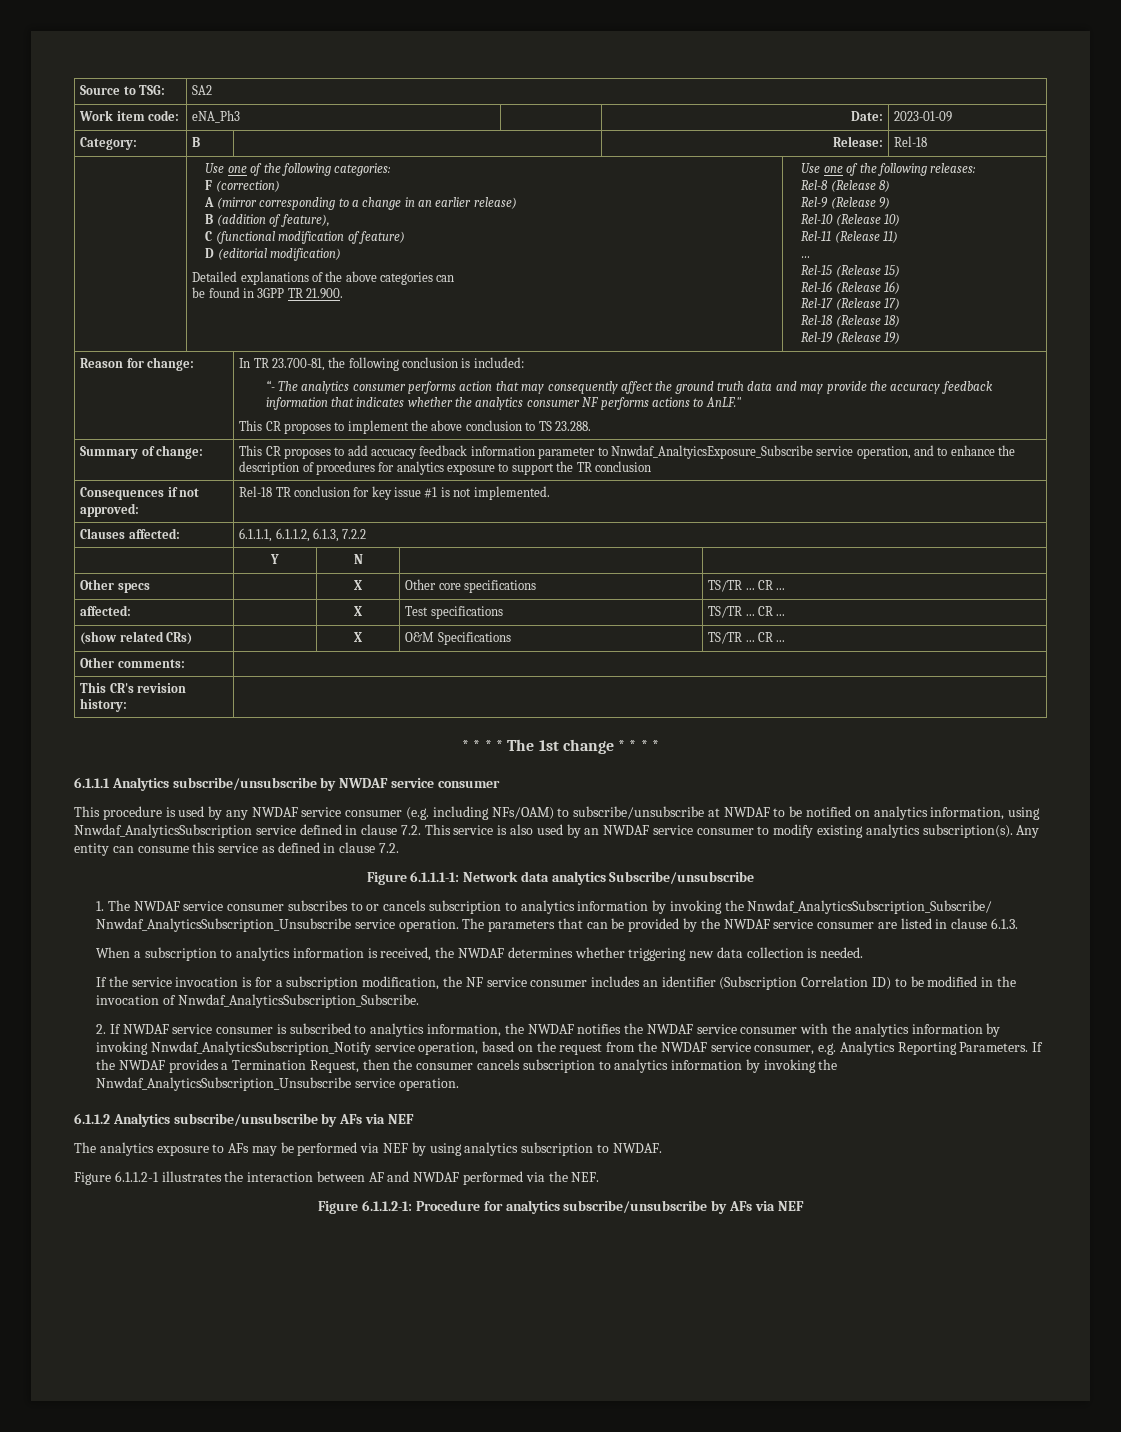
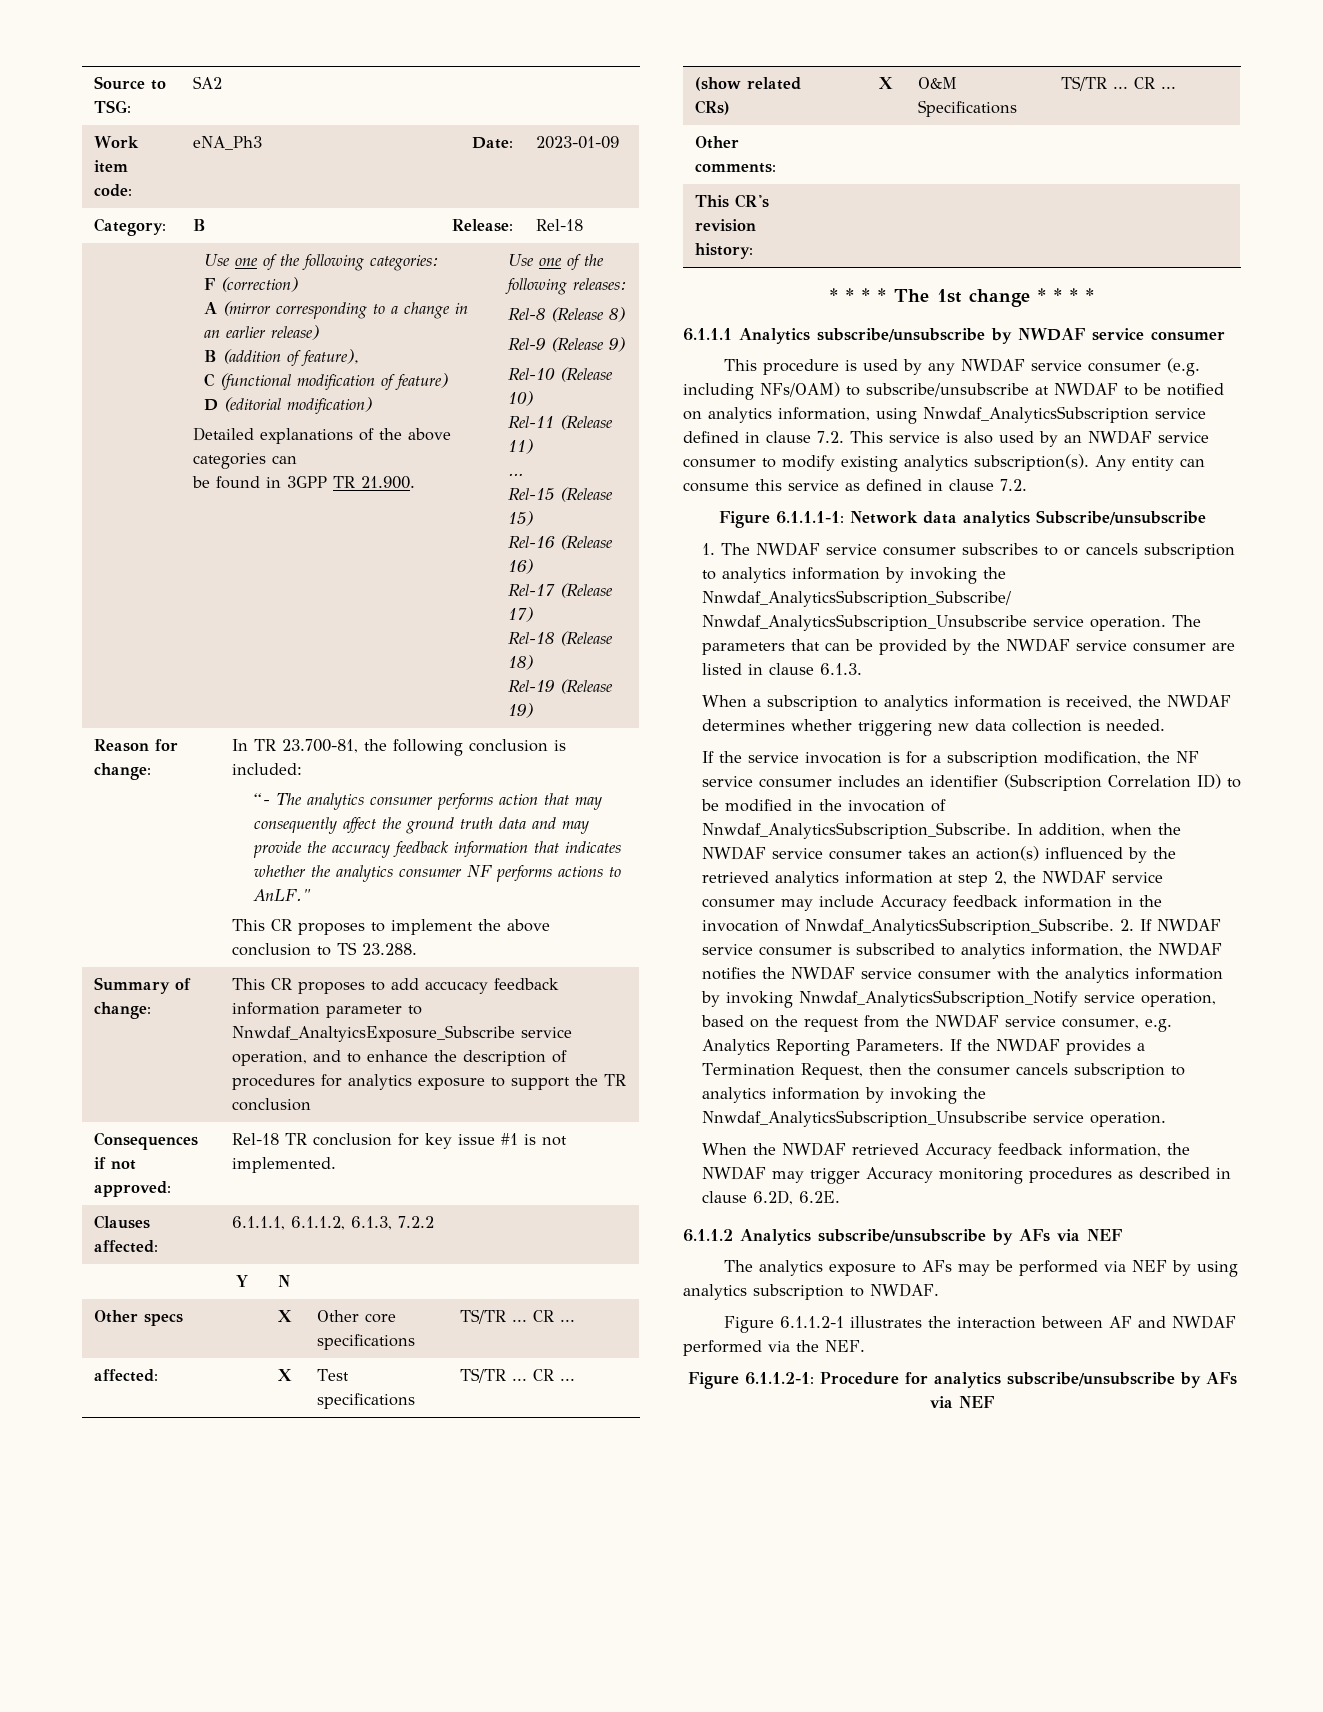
- If the service invocation is for a subscription modification, the NF service consumer includes an identifier (Subscription Correlation ID) to be modified in the invocation of Nnwdaf_AnalyticsSubscription_Subscribe.
- 2. If NWDAF service consumer is subscribed to analytics information, the NWDAF notifies the NWDAF service consumer with the analytics information by invoking Nnwdaf_AnalyticsSubscription_Notify service operation, based on the request from the NWDAF service consumer, e.g. Analytics Reporting Parameters.
+ If the service invocation is for a subscription modification, the NF service consumer includes an identifier (Subscription Correlation ID) to be modified in the invocation of Nnwdaf_AnalyticsSubscription_Subscribe. In addition, when the NWDAF service consumer takes an action(s) influenced by the retrieved analytics information at step 2, the NWDAF service consumer may include Accuracy feedback information in the invocation of Nnwdaf_AnalyticsSubscription_Subscribe. 2. If NWDAF service consumer is subscribed to analytics information, the NWDAF notifies the NWDAF service consumer with the analytics information by invoking Nnwdaf_AnalyticsSubscription_Notify service operation, based on the request from the NWDAF service consumer, e.g. Analytics Reporting Parameters.
+ When the NWDAF retrieved Accuracy feedback information, the NWDAF may trigger Accuracy monitoring procedures as described in clause 6.2D, 6.2E.

